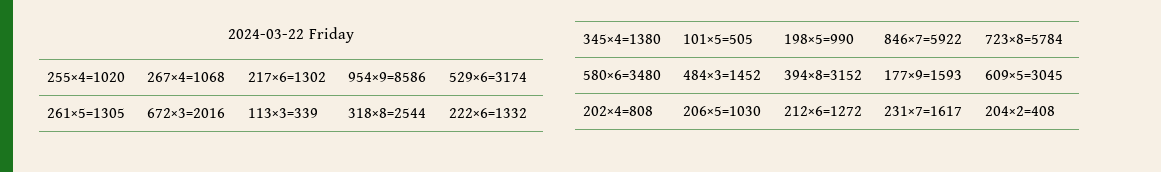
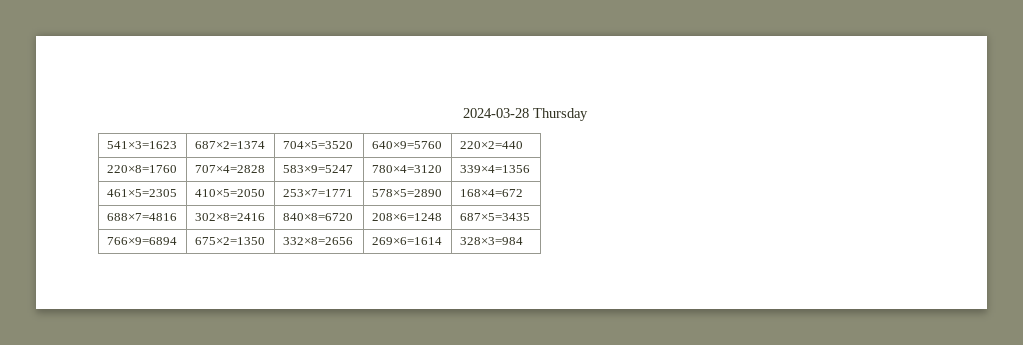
- 2024-03-22 Friday
- 255×4=1020 | 267×4=1068 | 217×6=1302 | 954×9=8586 | 529×6=3174
- 261×5=1305 | 672×3=2016 | 113×3=339 | 318×8=2544 | 222×6=1332
- 345×4=1380 | 101×5=505 | 198×5=990 | 846×7=5922 | 723×8=5784
- 580×6=3480 | 484×3=1452 | 394×8=3152 | 177×9=1593 | 609×5=3045
- 202×4=808 | 206×5=1030 | 212×6=1272 | 231×7=1617 | 204×2=408
+ 2024-03-28 Thursday
+ 541×3=1623 | 687×2=1374 | 704×5=3520 | 640×9=5760 | 220×2=440
+ 220×8=1760 | 707×4=2828 | 583×9=5247 | 780×4=3120 | 339×4=1356
+ 461×5=2305 | 410×5=2050 | 253×7=1771 | 578×5=2890 | 168×4=672
+ 688×7=4816 | 302×8=2416 | 840×8=6720 | 208×6=1248 | 687×5=3435
+ 766×9=6894 | 675×2=1350 | 332×8=2656 | 269×6=1614 | 328×3=984

